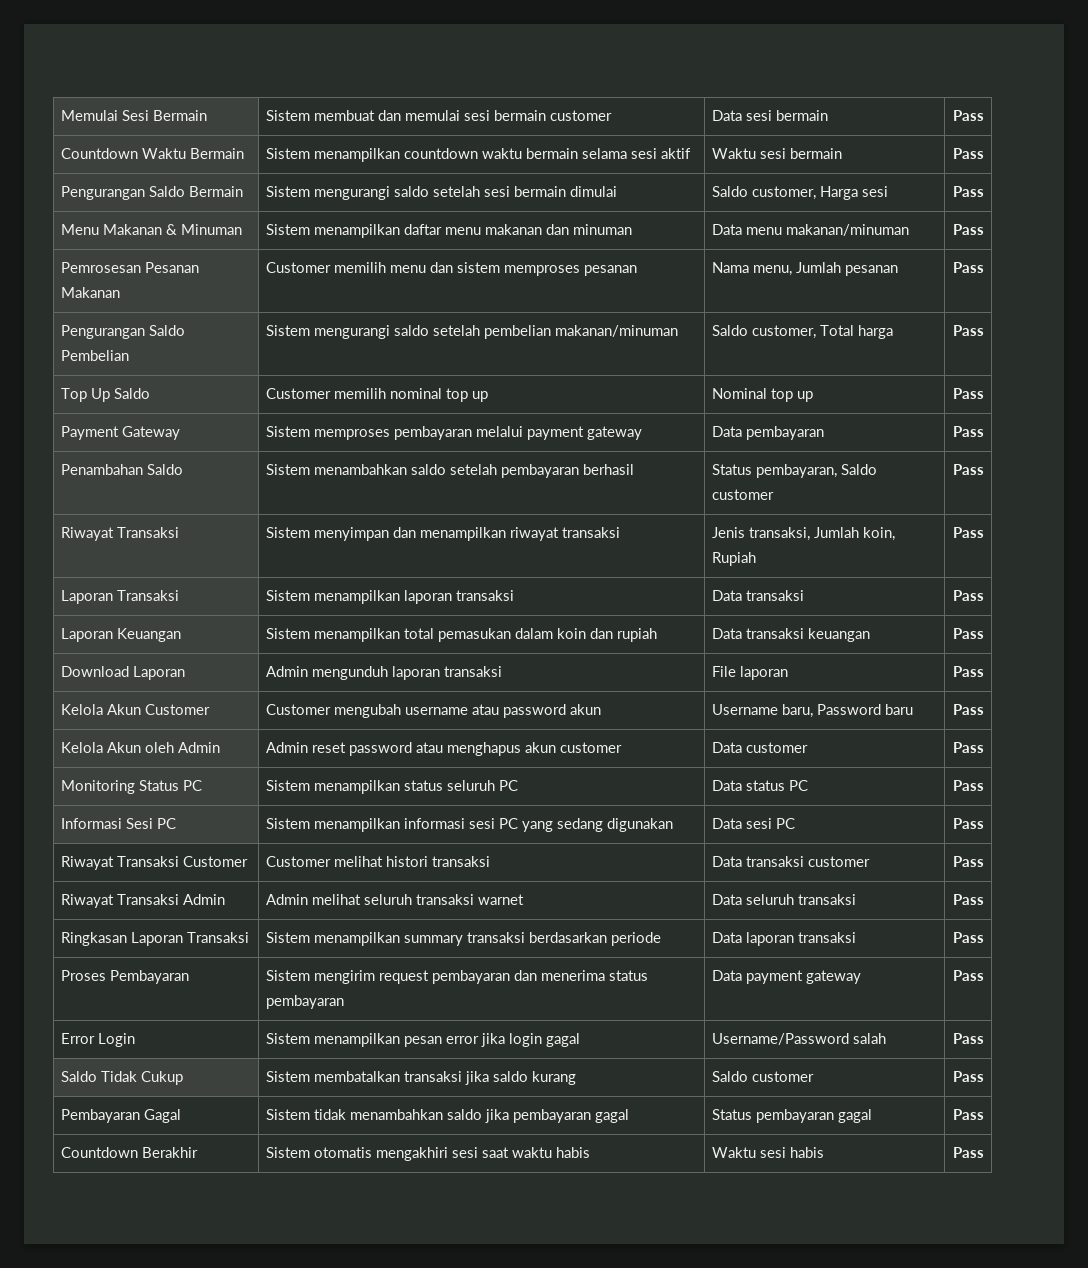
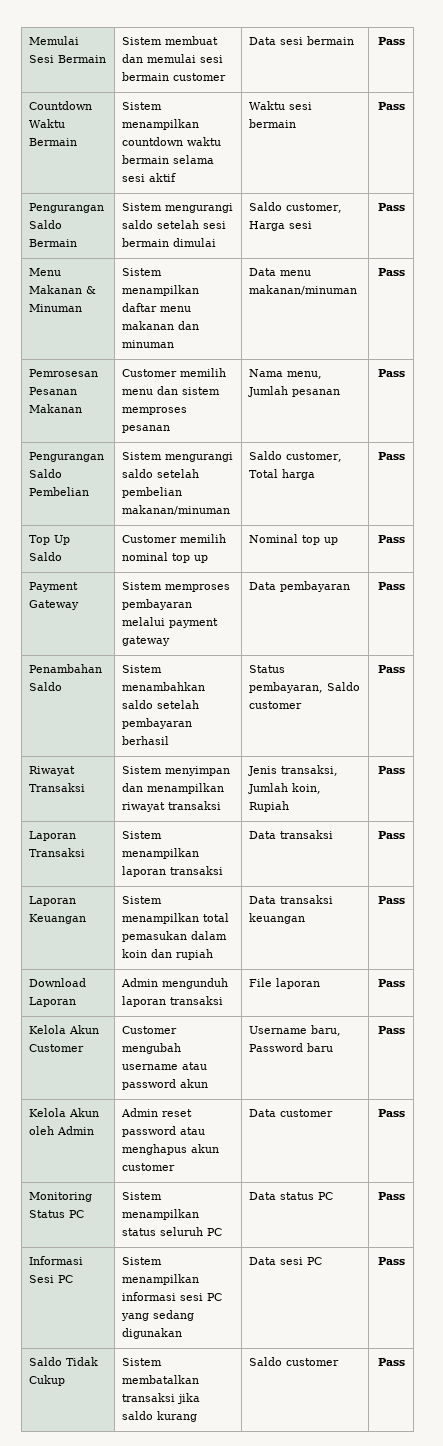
- Riwayat Transaksi Customer | Customer melihat histori transaksi | Data transaksi customer | Pass
- Riwayat Transaksi Admin | Admin melihat seluruh transaksi warnet | Data seluruh transaksi | Pass
- Ringkasan Laporan Transaksi | Sistem menampilkan summary transaksi berdasarkan periode | Data laporan transaksi | Pass
- Proses Pembayaran | Sistem mengirim request pembayaran dan menerima status pembayaran | Data payment gateway | Pass
- Error Login | Sistem menampilkan pesan error jika login gagal | Username/Password salah | Pass
- Pembayaran Gagal | Sistem tidak menambahkan saldo jika pembayaran gagal | Status pembayaran gagal | Pass
- Countdown Berakhir | Sistem otomatis mengakhiri sesi saat waktu habis | Waktu sesi habis | Pass

